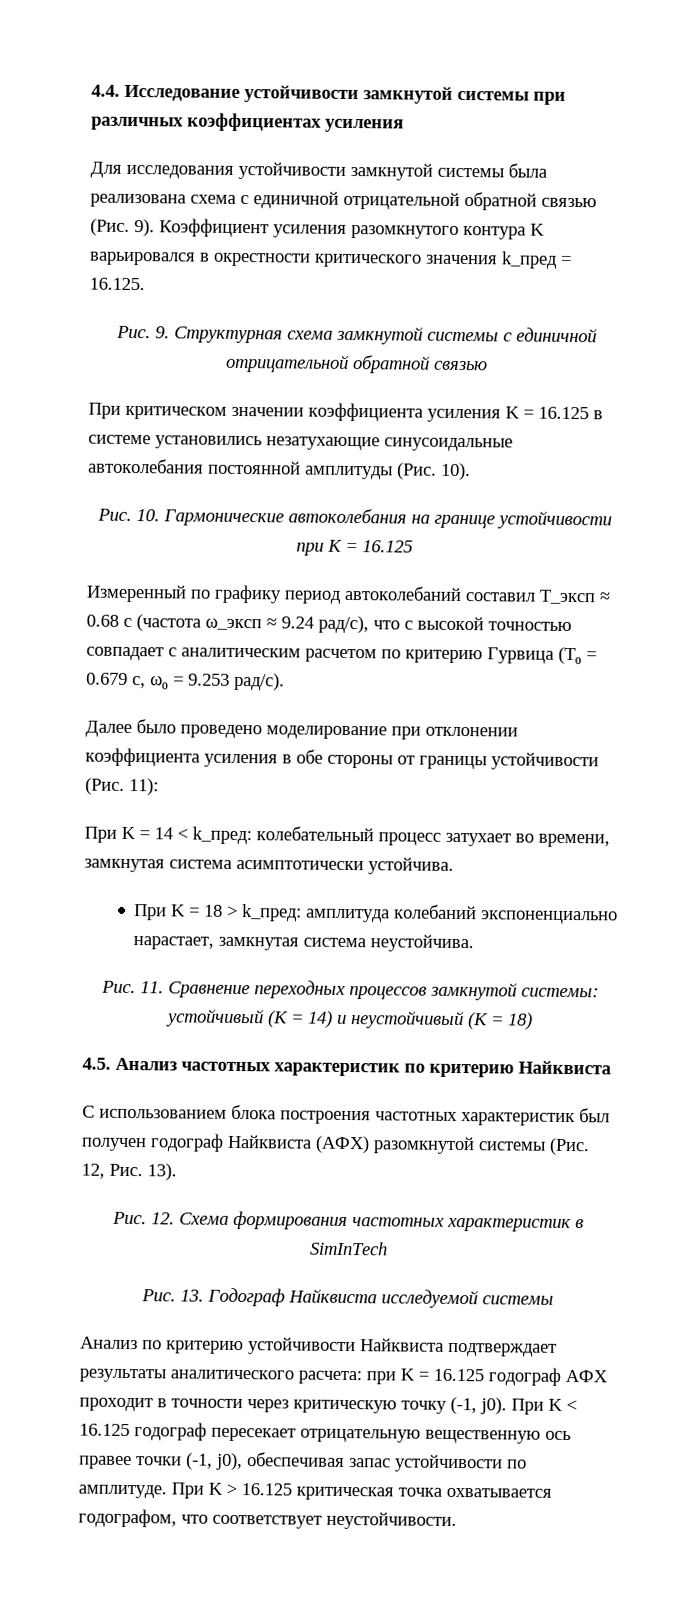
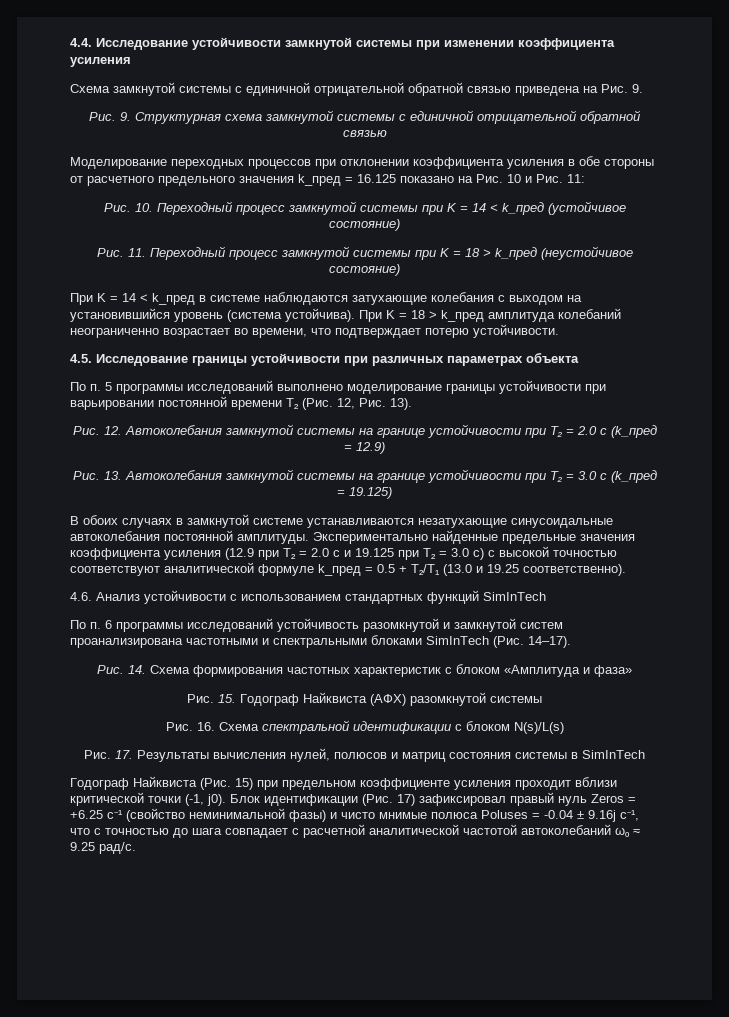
- 4.4. Исследование устойчивости замкнутой системы при различных коэффициентах усиления
+ 4.4. Исследование устойчивости замкнутой системы при изменении коэффициента усиления
- Для исследования устойчивости замкнутой системы была реализована схема с единичной отрицательной обратной связью (Рис. 9). Коэффициент усиления разомкнутого контура K варьировался в окрестности критического значения k_пред = 16.125.
+ Схема замкнутой системы с единичной отрицательной обратной связью приведена на Рис. 9.
- При критическом значении коэффициента усиления K = 16.125 в системе установились незатухающие синусоидальные автоколебания постоянной амплитуды (Рис. 10).
- Рис. 10. Гармонические автоколебания на границе устойчивости при K = 16.125
- Измеренный по графику период автоколебаний составил T_эксп ≈ 0.68 с (частота ω_эксп ≈ 9.24 рад/с), что с высокой точностью совпадает с аналитическим расчетом по критерию Гурвица (T₀ = 0.679 с, ω₀ = 9.253 рад/с).
- Далее было проведено моделирование при отклонении коэффициента усиления в обе стороны от границы устойчивости (Рис. 11):
+ Моделирование переходных процессов при отклонении коэффициента усиления в обе стороны от расчетного предельного значения k_пред = 16.125 показано на Рис. 10 и Рис. 11:
+ Рис. 10. Переходный процесс замкнутой системы при K = 14 < k_пред (устойчивое состояние)
+ Рис. 11. Переходный процесс замкнутой системы при K = 18 > k_пред (неустойчивое состояние)
- При K = 14 < k_пред: колебательный процесс затухает во времени, замкнутая система асимптотически устойчива.
- При K = 18 > k_пред: амплитуда колебаний экспоненциально нарастает, замкнутая система неустойчива.
- Рис. 11. Сравнение переходных процессов замкнутой системы: устойчивый (K = 14) и неустойчивый (K = 18)
- 4.5. Анализ частотных характеристик по критерию Найквиста
- С использованием блока построения частотных характеристик был получен годограф Найквиста (АФХ) разомкнутой системы (Рис. 12, Рис. 13).
+ При K = 14 < k_пред в системе наблюдаются затухающие колебания с выходом на установившийся уровень (система устойчива). При K = 18 > k_пред амплитуда колебаний неограниченно возрастает во времени, что подтверждает потерю устойчивости.
+ 4.5. Исследование границы устойчивости при различных параметрах объекта
+ По п. 5 программы исследований выполнено моделирование границы устойчивости при варьировании постоянной времени T₂ (Рис. 12, Рис. 13).
- Рис. 12. Схема формирования частотных характеристик в SimInTech
- Рис. 13. Годограф Найквиста исследуемой системы
- Анализ по критерию устойчивости Найквиста подтверждает результаты аналитического расчета: при K = 16.125 годограф АФХ проходит в точности через критическую точку (-1, j0). При K < 16.125 годограф пересекает отрицательную вещественную ось правее точки (-1, j0), обеспечивая запас устойчивости по амплитуде. При K > 16.125 критическая точка охватывается годографом, что соответствует неустойчивости.
+ Рис. 12. Автоколебания замкнутой системы на границе устойчивости при T₂ = 2.0 с (k_пред = 12.9)
+ Рис. 13. Автоколебания замкнутой системы на границе устойчивости при T₂ = 3.0 с (k_пред = 19.125)
+ В обоих случаях в замкнутой системе устанавливаются незатухающие синусоидальные автоколебания постоянной амплитуды. Экспериментально найденные предельные значения коэффициента усиления (12.9 при T₂ = 2.0 с и 19.125 при T₂ = 3.0 с) с высокой точностью соответствуют аналитической формуле k_пред = 0.5 + T₂/T₁ (13.0 и 19.25 соответственно).
+ 4.6. Анализ устойчивости с использованием стандартных функций SimInTech
+ По п. 6 программы исследований устойчивость разомкнутой и замкнутой систем проанализирована частотными и спектральными блоками SimInTech (Рис. 14–17).
+ Рис. 14. Схема формирования частотных характеристик с блоком «Амплитуда и фаза»
+ Рис. 15. Годограф Найквиста (АФХ) разомкнутой системы
+ Рис. 16. Схема спектральной идентификации с блоком N(s)/L(s)
+ Рис. 17. Результаты вычисления нулей, полюсов и матриц состояния системы в SimInTech
+ Годограф Найквиста (Рис. 15) при предельном коэффициенте усиления проходит вблизи критической точки (-1, j0). Блок идентификации (Рис. 17) зафиксировал правый нуль Zeros = +6.25 с⁻¹ (свойство неминимальной фазы) и чисто мнимые полюса Poluses = -0.04 ± 9.16j с⁻¹, что с точностью до шага совпадает с расчетной аналитической частотой автоколебаний ω₀ ≈ 9.25 рад/с.

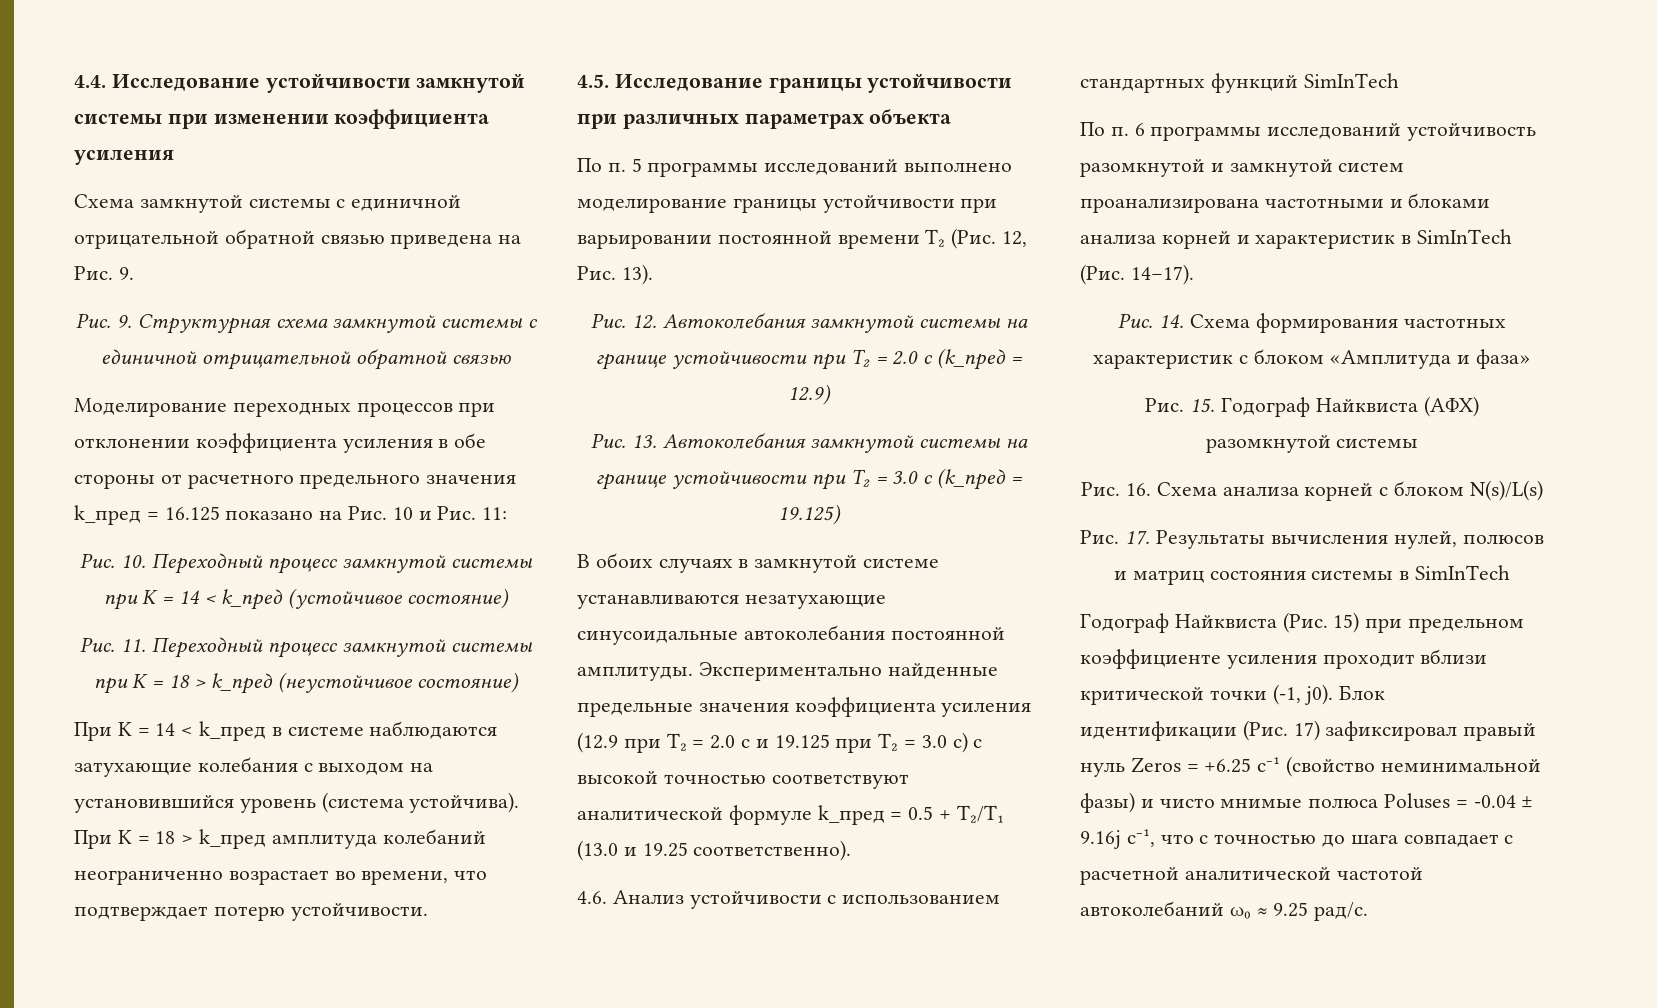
- По п. 6 программы исследований устойчивость разомкнутой и замкнутой систем проанализирована частотными и спектральными блоками SimInTech (Рис. 14–17).
+ По п. 6 программы исследований устойчивость разомкнутой и замкнутой систем проанализирована частотными и блоками анализа корней и характеристик в SimInTech (Рис. 14–17).
- Рис. 16. Схема спектральной идентификации с блоком N(s)/L(s)
+ Рис. 16. Схема анализа корней с блоком N(s)/L(s)

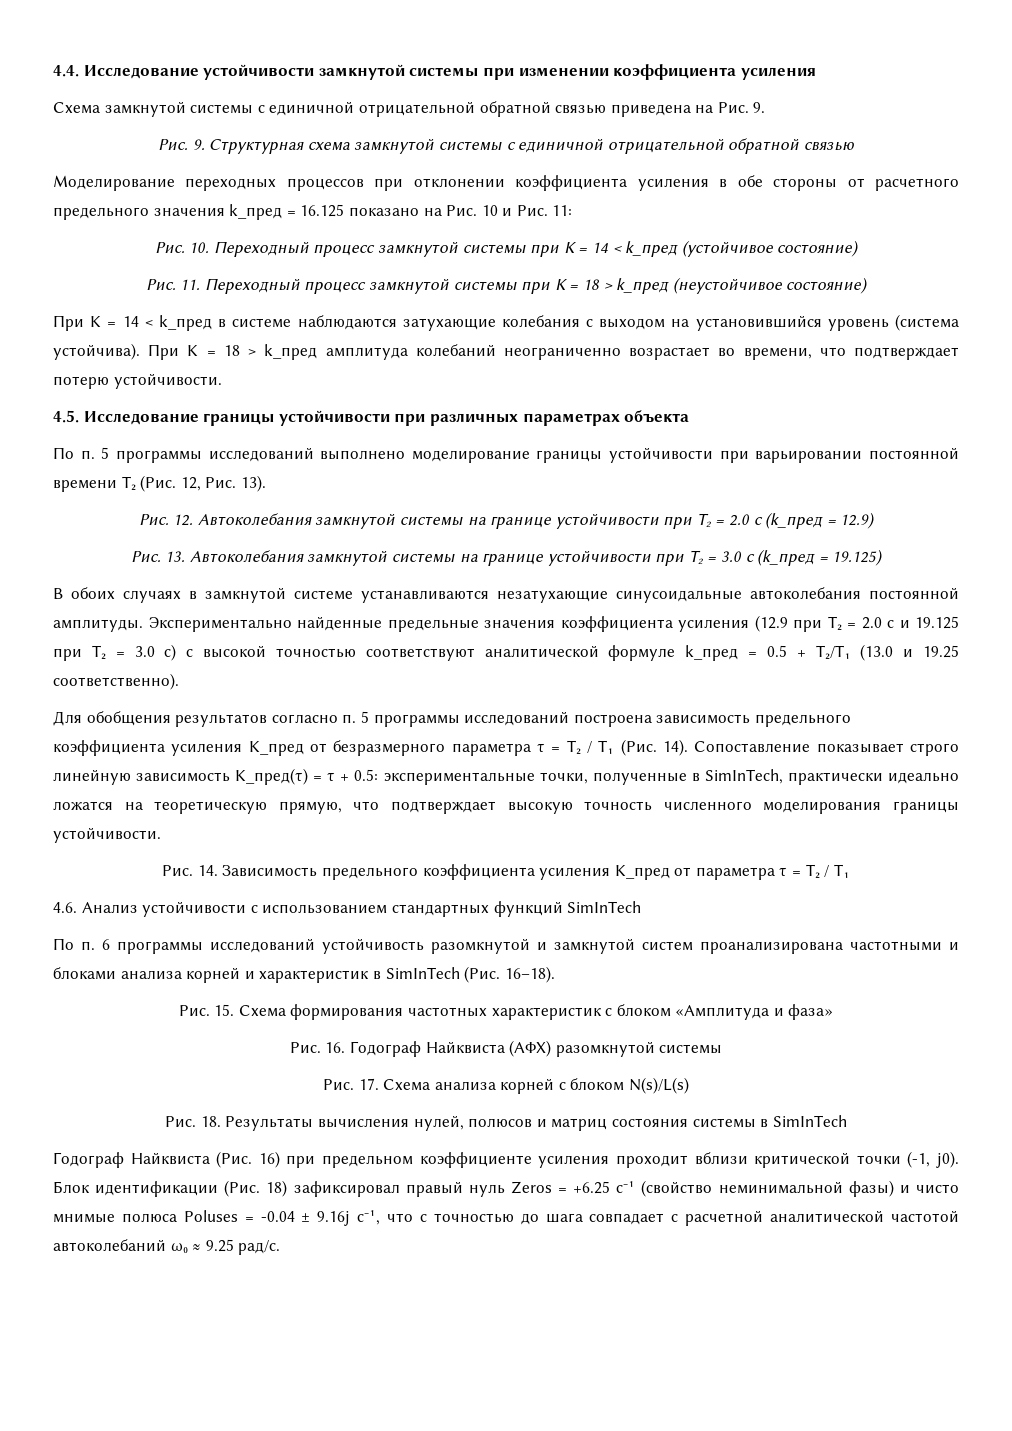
+ Для обобщения результатов согласно п. 5 программы исследований построена зависимость предельного коэффициента усиления K_пред от безразмерного параметра τ = T₂ / T₁ (Рис. 14). Сопоставление показывает строго линейную зависимость K_пред(τ) = τ + 0.5: экспериментальные точки, полученные в SimInTech, практически идеально ложатся на теоретическую прямую, что подтверждает высокую точность численного моделирования границы устойчивости.
+ Рис. 14. Зависимость предельного коэффициента усиления K_пред от параметра τ = T₂ / T₁
- По п. 6 программы исследований устойчивость разомкнутой и замкнутой систем проанализирована частотными и блоками анализа корней и характеристик в SimInTech (Рис. 14–17).
- Рис. 14. Схема формирования частотных характеристик с блоком «Амплитуда и фаза»
+ По п. 6 программы исследований устойчивость разомкнутой и замкнутой систем проанализирована частотными и блоками анализа корней и характеристик в SimInTech (Рис. 16–18).
+ Рис. 15. Схема формирования частотных характеристик с блоком «Амплитуда и фаза»
- Рис. 15. Годограф Найквиста (АФХ) разомкнутой системы
+ Рис. 16. Годограф Найквиста (АФХ) разомкнутой системы
- Рис. 16. Схема анализа корней с блоком N(s)/L(s)
+ Рис. 17. Схема анализа корней с блоком N(s)/L(s)
- Рис. 17. Результаты вычисления нулей, полюсов и матриц состояния системы в SimInTech
+ Рис. 18. Результаты вычисления нулей, полюсов и матриц состояния системы в SimInTech
- Годограф Найквиста (Рис. 15) при предельном коэффициенте усиления проходит вблизи критической точки (-1, j0).
+ Годограф Найквиста (Рис. 16) при предельном коэффициенте усиления проходит вблизи критической точки (-1, j0).
- Блок идентификации (Рис. 17) зафиксировал правый нуль Zeros = +6.25 с⁻¹ (свойство неминимальной фазы) и чисто мнимые полюса Poluses = -0.04 ± 9.16j с⁻¹, что с точностью до шага совпадает с расчетной аналитической частотой автоколебаний ω₀ ≈ 9.25 рад/с.
+ Блок идентификации (Рис. 18) зафиксировал правый нуль Zeros = +6.25 с⁻¹ (свойство неминимальной фазы) и чисто мнимые полюса Poluses = -0.04 ± 9.16j с⁻¹, что с точностью до шага совпадает с расчетной аналитической частотой автоколебаний ω₀ ≈ 9.25 рад/с.

